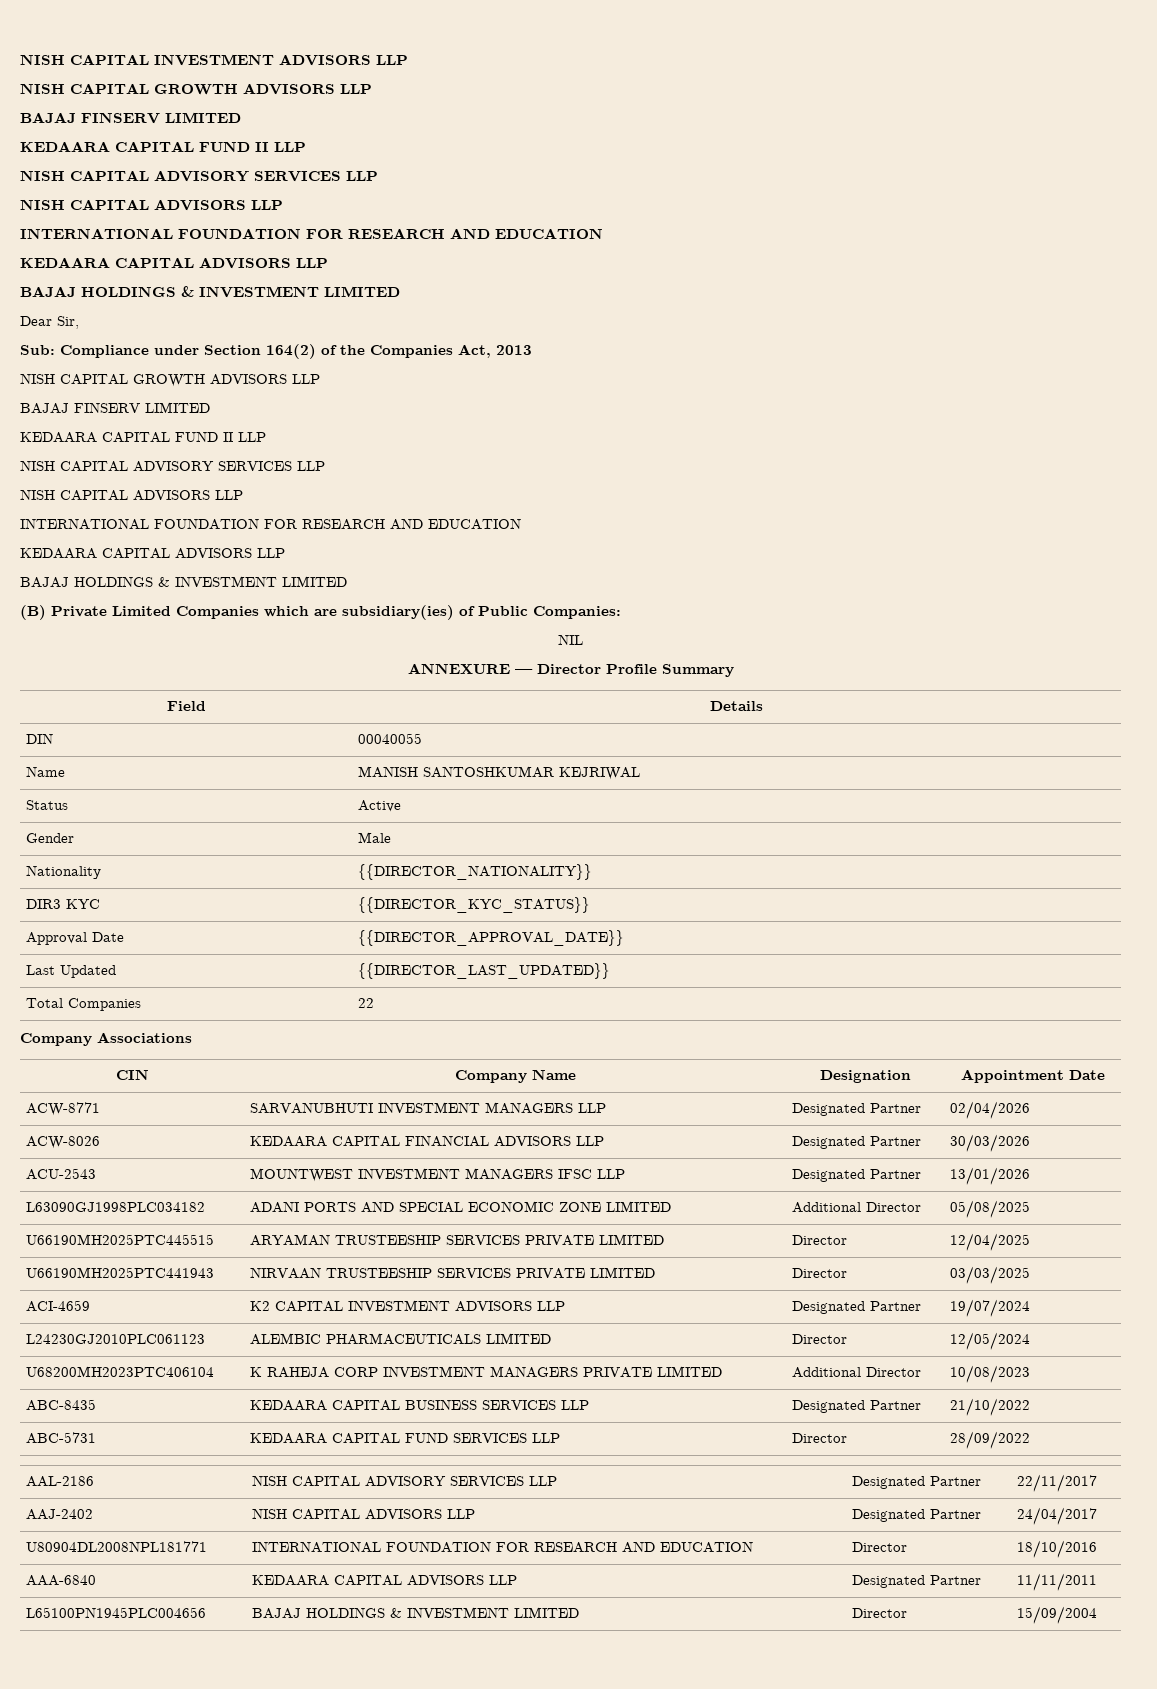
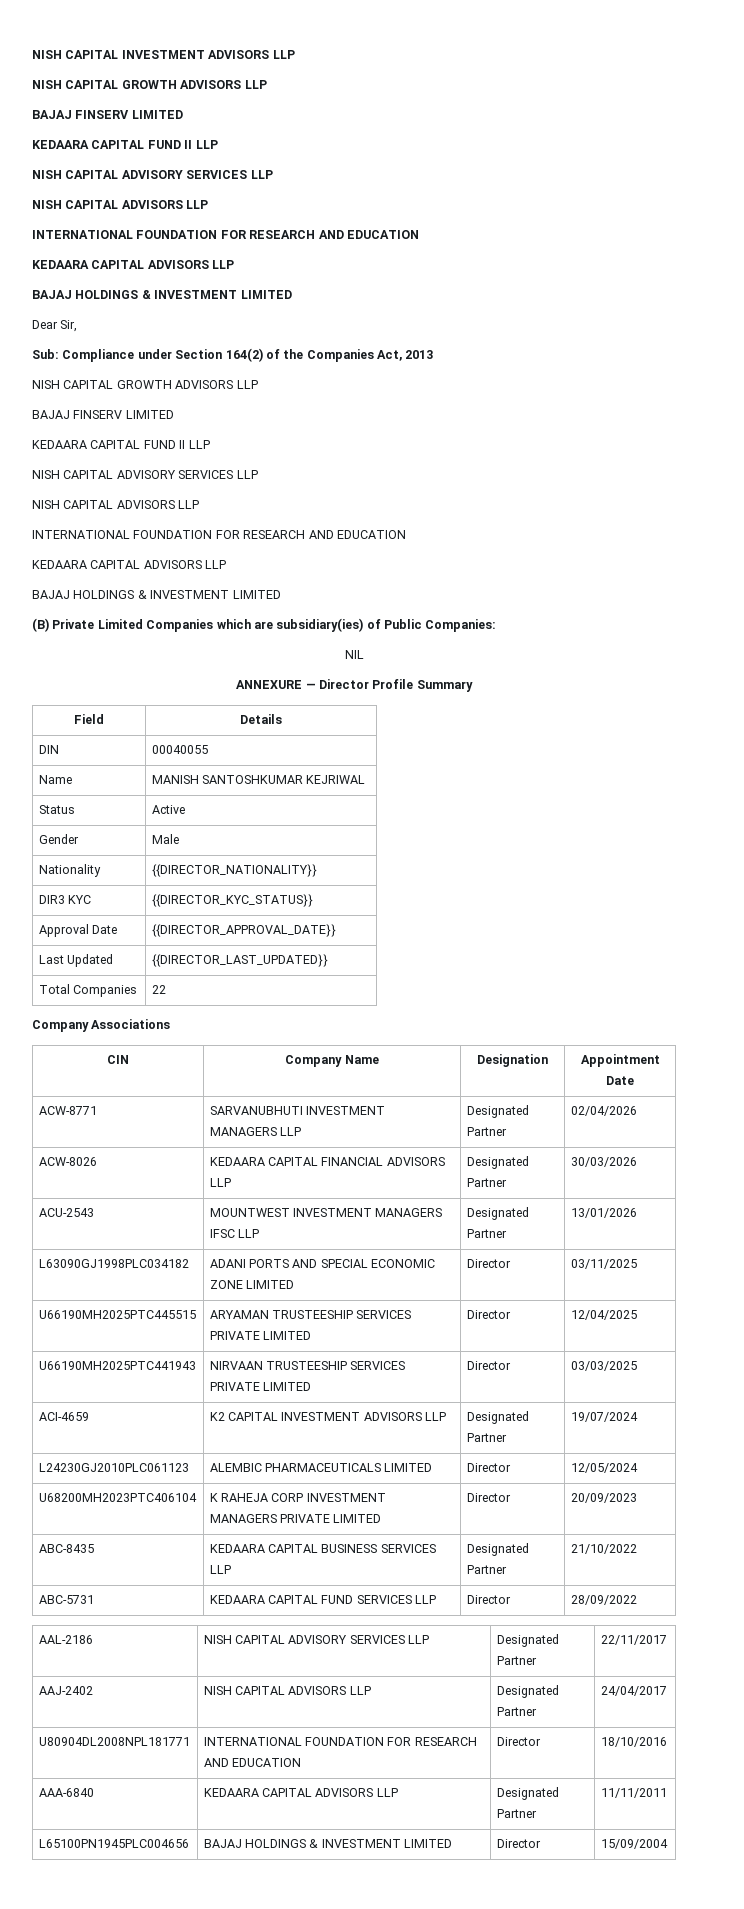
- L63090GJ1998PLC034182 | ADANI PORTS AND SPECIAL ECONOMIC ZONE LIMITED | Additional Director | 05/08/2025
+ L63090GJ1998PLC034182 | ADANI PORTS AND SPECIAL ECONOMIC ZONE LIMITED | Director | 03/11/2025
- U68200MH2023PTC406104 | K RAHEJA CORP INVESTMENT MANAGERS PRIVATE LIMITED | Additional Director | 10/08/2023
+ U68200MH2023PTC406104 | K RAHEJA CORP INVESTMENT MANAGERS PRIVATE LIMITED | Director | 20/09/2023

